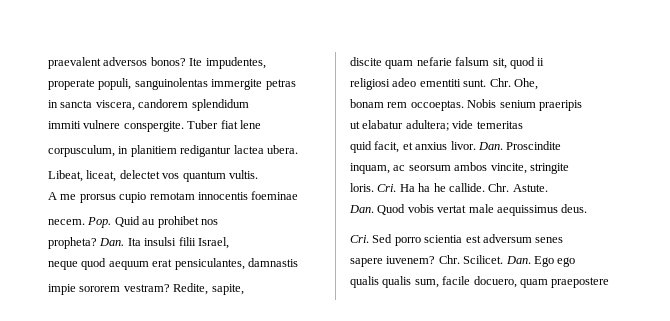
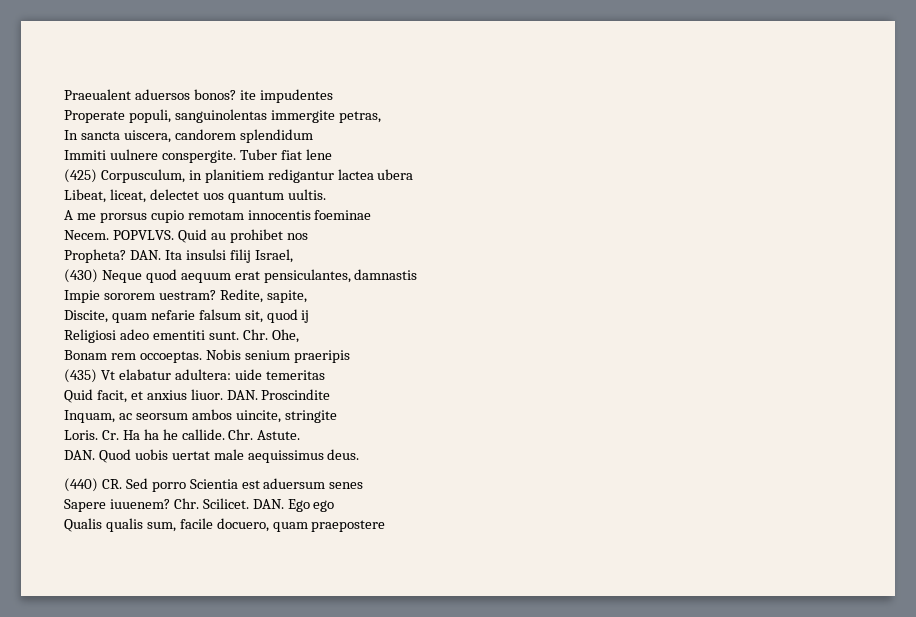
- praevalent adversos bonos? Ite impudentes,
- properate populi, sanguinolentas immergite petras
- in sancta viscera, candorem splendidum
+ Praeualent aduersos bonos? ite impudentes
+ Properate populi, sanguinolentas immergite petras,
+ In sancta uiscera, candorem splendidum
- immiti vulnere conspergite.
+ Immiti uulnere conspergite.
- corpusculum, in planitiem redigantur lactea ubera.
+ (425) Corpusculum, in planitiem redigantur lactea ubera
- Libeat, liceat, delectet vos quantum vultis.
+ Libeat, liceat, delectet uos quantum uultis.
- necem. Pop. Quid au prohibet nos
+ Necem. POPVLVS. Quid au prohibet nos
- propheta? Dan. Ita insulsi filii Israel,
+ Propheta? DAN. Ita insulsi filij Israel,
- neque quod aequum erat pensiculantes, damnastis
+ (430) Neque quod aequum erat pensiculantes, damnastis
- impie sororem vestram?
+ Impie sororem uestram?
- discite quam nefarie falsum sit, quod ii
- religiosi adeo ementiti sunt.
+ Discite, quam nefarie falsum sit, quod ij
+ Religiosi adeo ementiti sunt.
- bonam rem occoeptas.
+ Bonam rem occoeptas.
- ut elabatur adultera; vide temeritas
+ (435) Vt elabatur adultera: uide temeritas
- quid facit, et anxius livor. Dan. Proscindite
+ Quid facit, et anxius liuor. DAN. Proscindite
- inquam, ac seorsum ambos vincite, stringite
+ Inquam, ac seorsum ambos uincite, stringite
- loris. Cri. Ha ha he callide.
+ Loris. Cr. Ha ha he callide.
- Dan. Quod vobis vertat male aequissimus deus.
+ DAN. Quod uobis uertat male aequissimus deus.
- Cri. Sed porro scientia est adversum senes
+ (440) CR. Sed porro Scientia est aduersum senes
- sapere iuvenem?
+ Sapere iuuenem?
- Dan. Ego ego
+ DAN. Ego ego
- qualis qualis sum, facile docuero, quam praepostere
+ Qualis qualis sum, facile docuero, quam praepostere

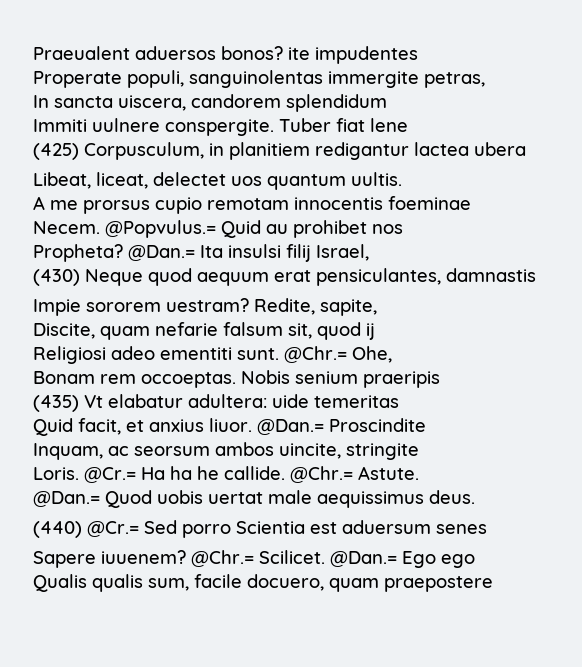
- POPVLVS. Quid au prohibet nos
+ @Popvulus.= Quid au prohibet nos
- DAN. Ita insulsi filij Israel,
+ @Dan.= Ita insulsi filij Israel,
- Chr. Ohe,
+ @Chr.= Ohe,
- DAN. Proscindite
+ @Dan.= Proscindite
- Cr. Ha ha he callide.
+ @Cr.= Ha ha he callide.
- Chr. Astute.
+ @Chr.= Astute.
- DAN. Quod uobis uertat male aequissimus deus.
+ @Dan.= Quod uobis uertat male aequissimus deus.
- (440) CR. Sed porro Scientia est aduersum senes
+ (440) @Cr.= Sed porro Scientia est aduersum senes
- Chr. Scilicet. DAN. Ego ego
+ @Chr.= Scilicet. @Dan.= Ego ego

